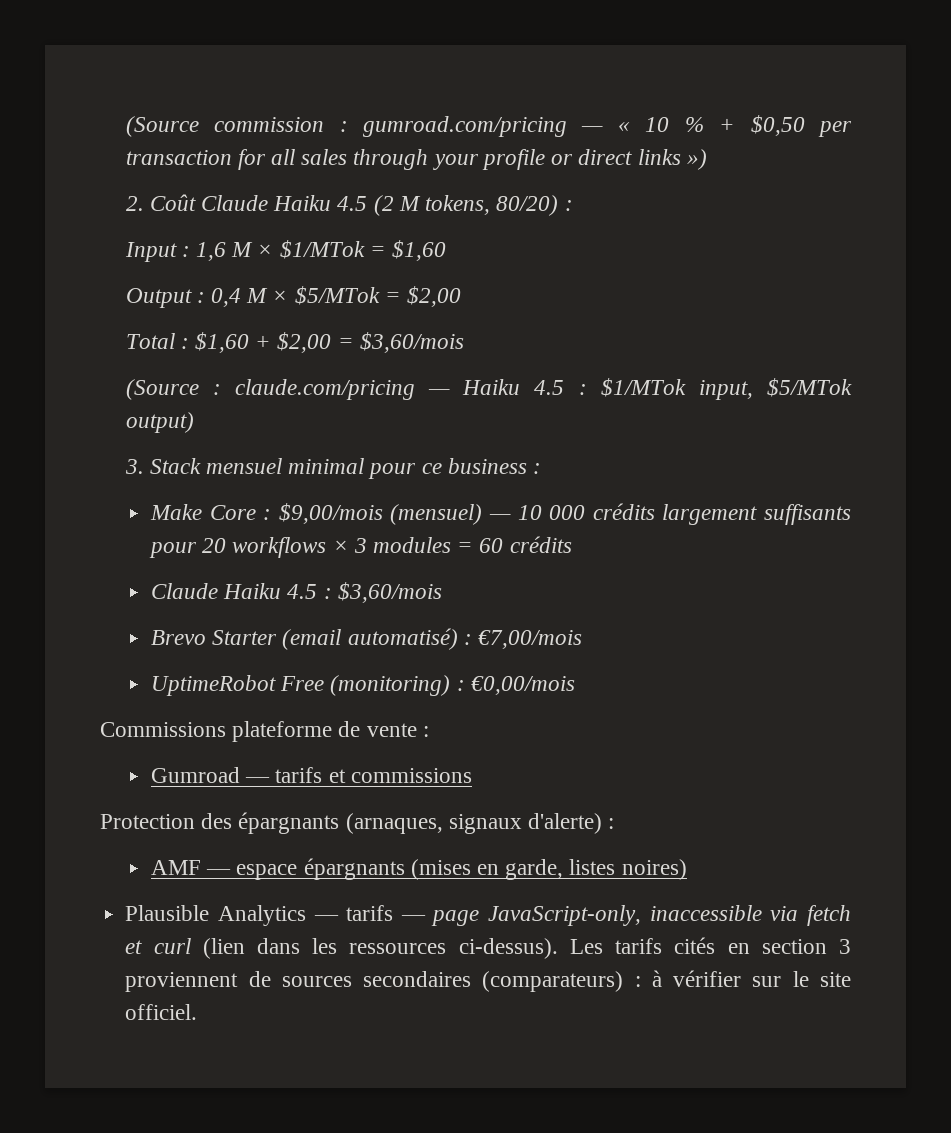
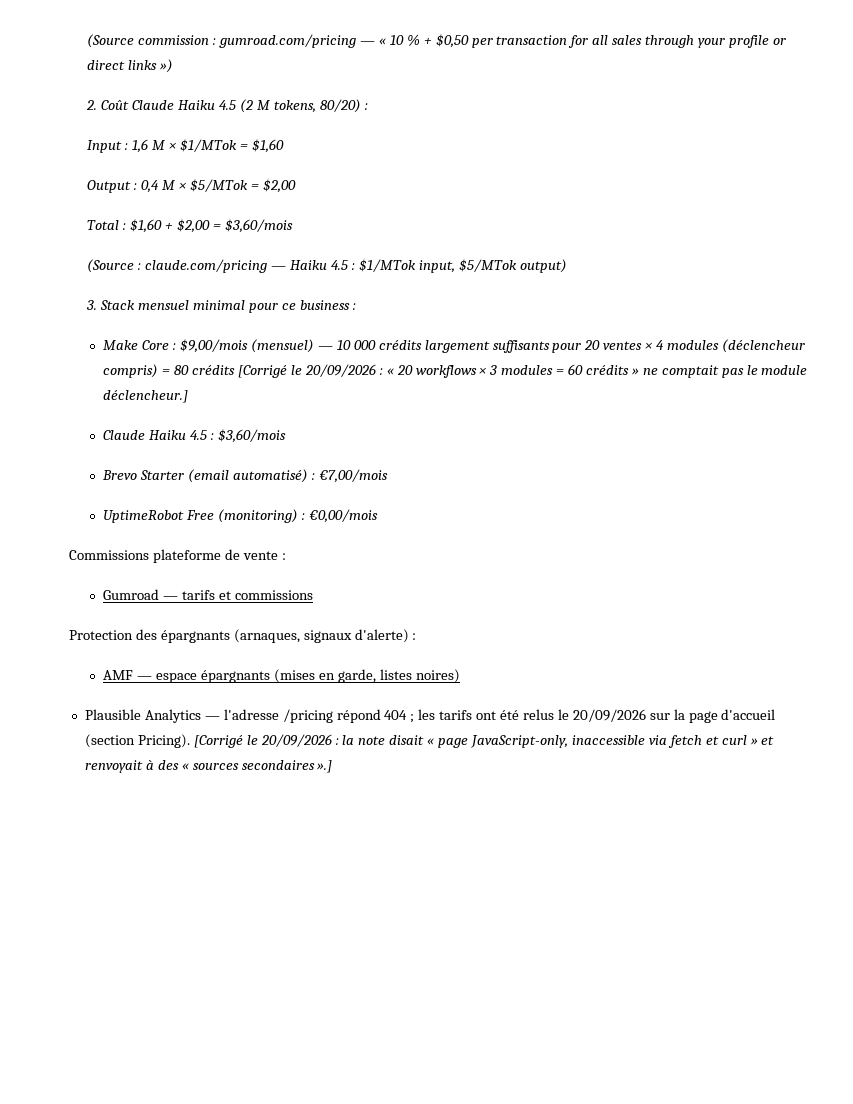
- Make Core : $9,00/mois (mensuel) — 10 000 crédits largement suffisants pour 20 workflows × 3 modules = 60 crédits
+ Make Core : $9,00/mois (mensuel) — 10 000 crédits largement suffisants pour 20 ventes × 4 modules (déclencheur compris) = 80 crédits [Corrigé le 20/09/2026 : « 20 workflows × 3 modules = 60 crédits » ne comptait pas le module déclencheur.]
- Plausible Analytics — tarifs — page JavaScript-only, inaccessible via fetch et curl (lien dans les ressources ci-dessus). Les tarifs cités en section 3 proviennent de sources secondaires (comparateurs) : à vérifier sur le site officiel.
+ Plausible Analytics — l'adresse /pricing répond 404 ; les tarifs ont été relus le 20/09/2026 sur la page d'accueil (section Pricing). [Corrigé le 20/09/2026 : la note disait « page JavaScript-only, inaccessible via fetch et curl » et renvoyait à des « sources secondaires ».]

